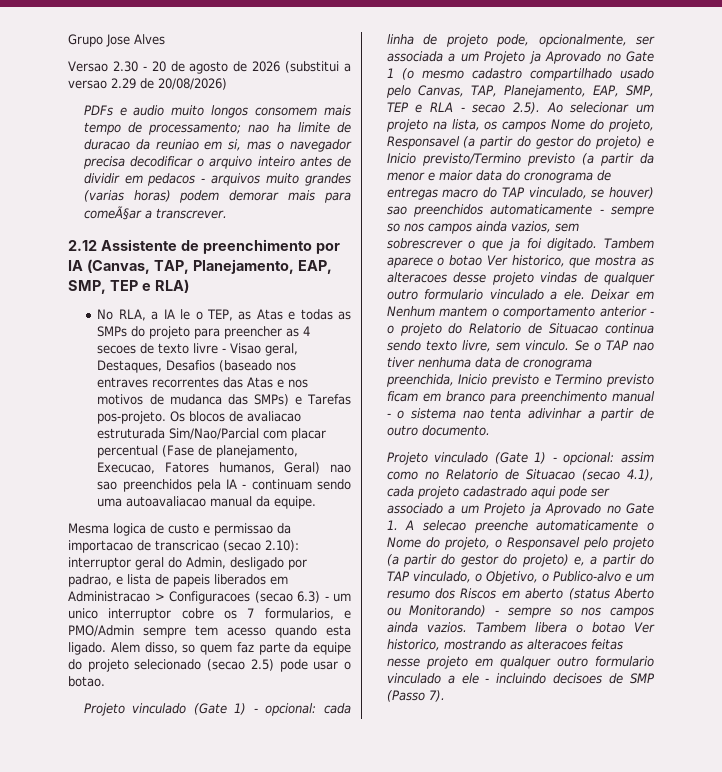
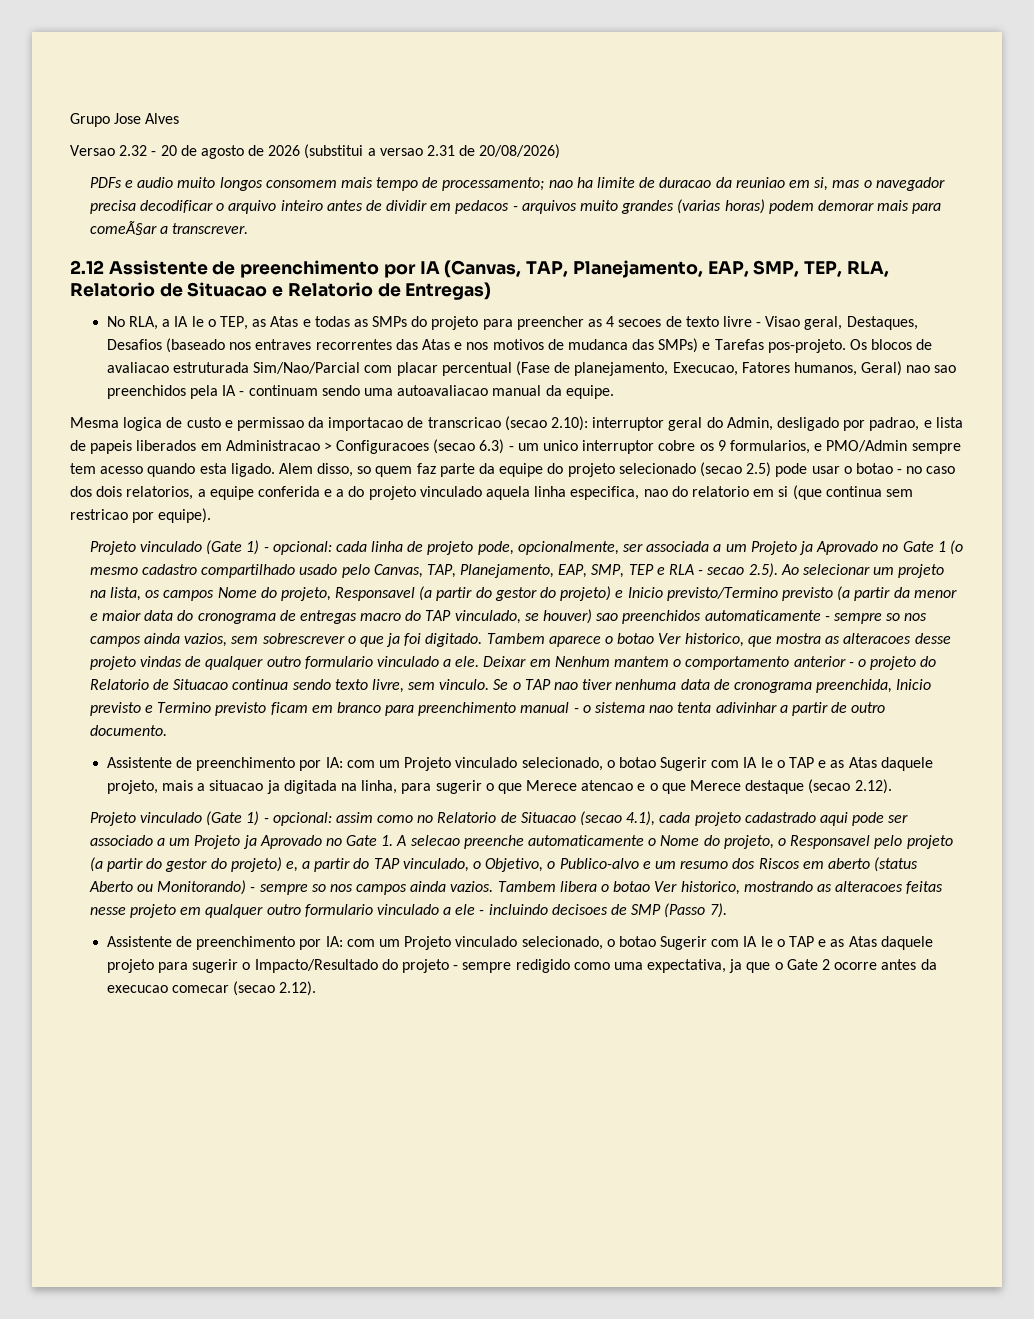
- Versao 2.30 - 20 de agosto de 2026 (substitui a versao 2.29 de 20/08/2026)
+ Versao 2.32 - 20 de agosto de 2026 (substitui a versao 2.31 de 20/08/2026)
- 2.12 Assistente de preenchimento por IA (Canvas, TAP, Planejamento, EAP, SMP, TEP e RLA)
+ 2.12 Assistente de preenchimento por IA (Canvas, TAP, Planejamento, EAP, SMP, TEP, RLA, Relatorio de Situacao e Relatorio de Entregas)
- Mesma logica de custo e permissao da importacao de transcricao (secao 2.10): interruptor geral do Admin, desligado por padrao, e lista de papeis liberados em Administracao > Configuracoes (secao 6.3) - um unico interruptor cobre os 7 formularios, e PMO/Admin sempre tem acesso quando esta ligado.
+ Mesma logica de custo e permissao da importacao de transcricao (secao 2.10): interruptor geral do Admin, desligado por padrao, e lista de papeis liberados em Administracao > Configuracoes (secao 6.3) - um unico interruptor cobre os 9 formularios, e PMO/Admin sempre tem acesso quando esta ligado.
- Alem disso, so quem faz parte da equipe do projeto selecionado (secao 2.5) pode usar o botao.
+ Alem disso, so quem faz parte da equipe do projeto selecionado (secao 2.5) pode usar o botao - no caso dos dois relatorios, a equipe conferida e a do projeto vinculado aquela linha especifica, nao do relatorio em si (que continua sem restricao por equipe).
+ Assistente de preenchimento por IA: com um Projeto vinculado selecionado, o botao Sugerir com IA le o TAP e as Atas daquele projeto, mais a situacao ja digitada na linha, para sugerir o que Merece atencao e o que Merece destaque (secao 2.12).
+ Assistente de preenchimento por IA: com um Projeto vinculado selecionado, o botao Sugerir com IA le o TAP e as Atas daquele projeto para sugerir o Impacto/Resultado do projeto - sempre redigido como uma expectativa, ja que o Gate 2 ocorre antes da execucao comecar (secao 2.12).

